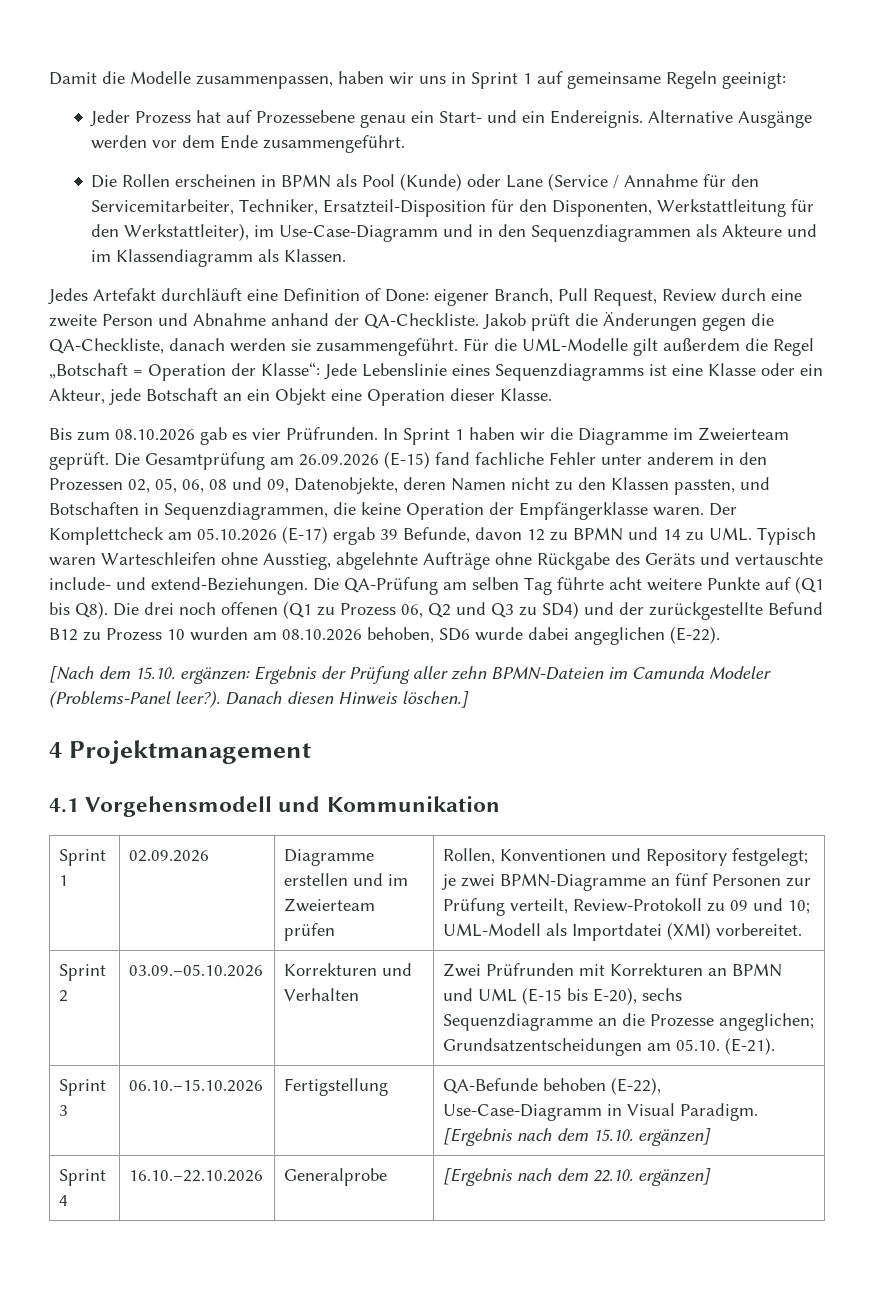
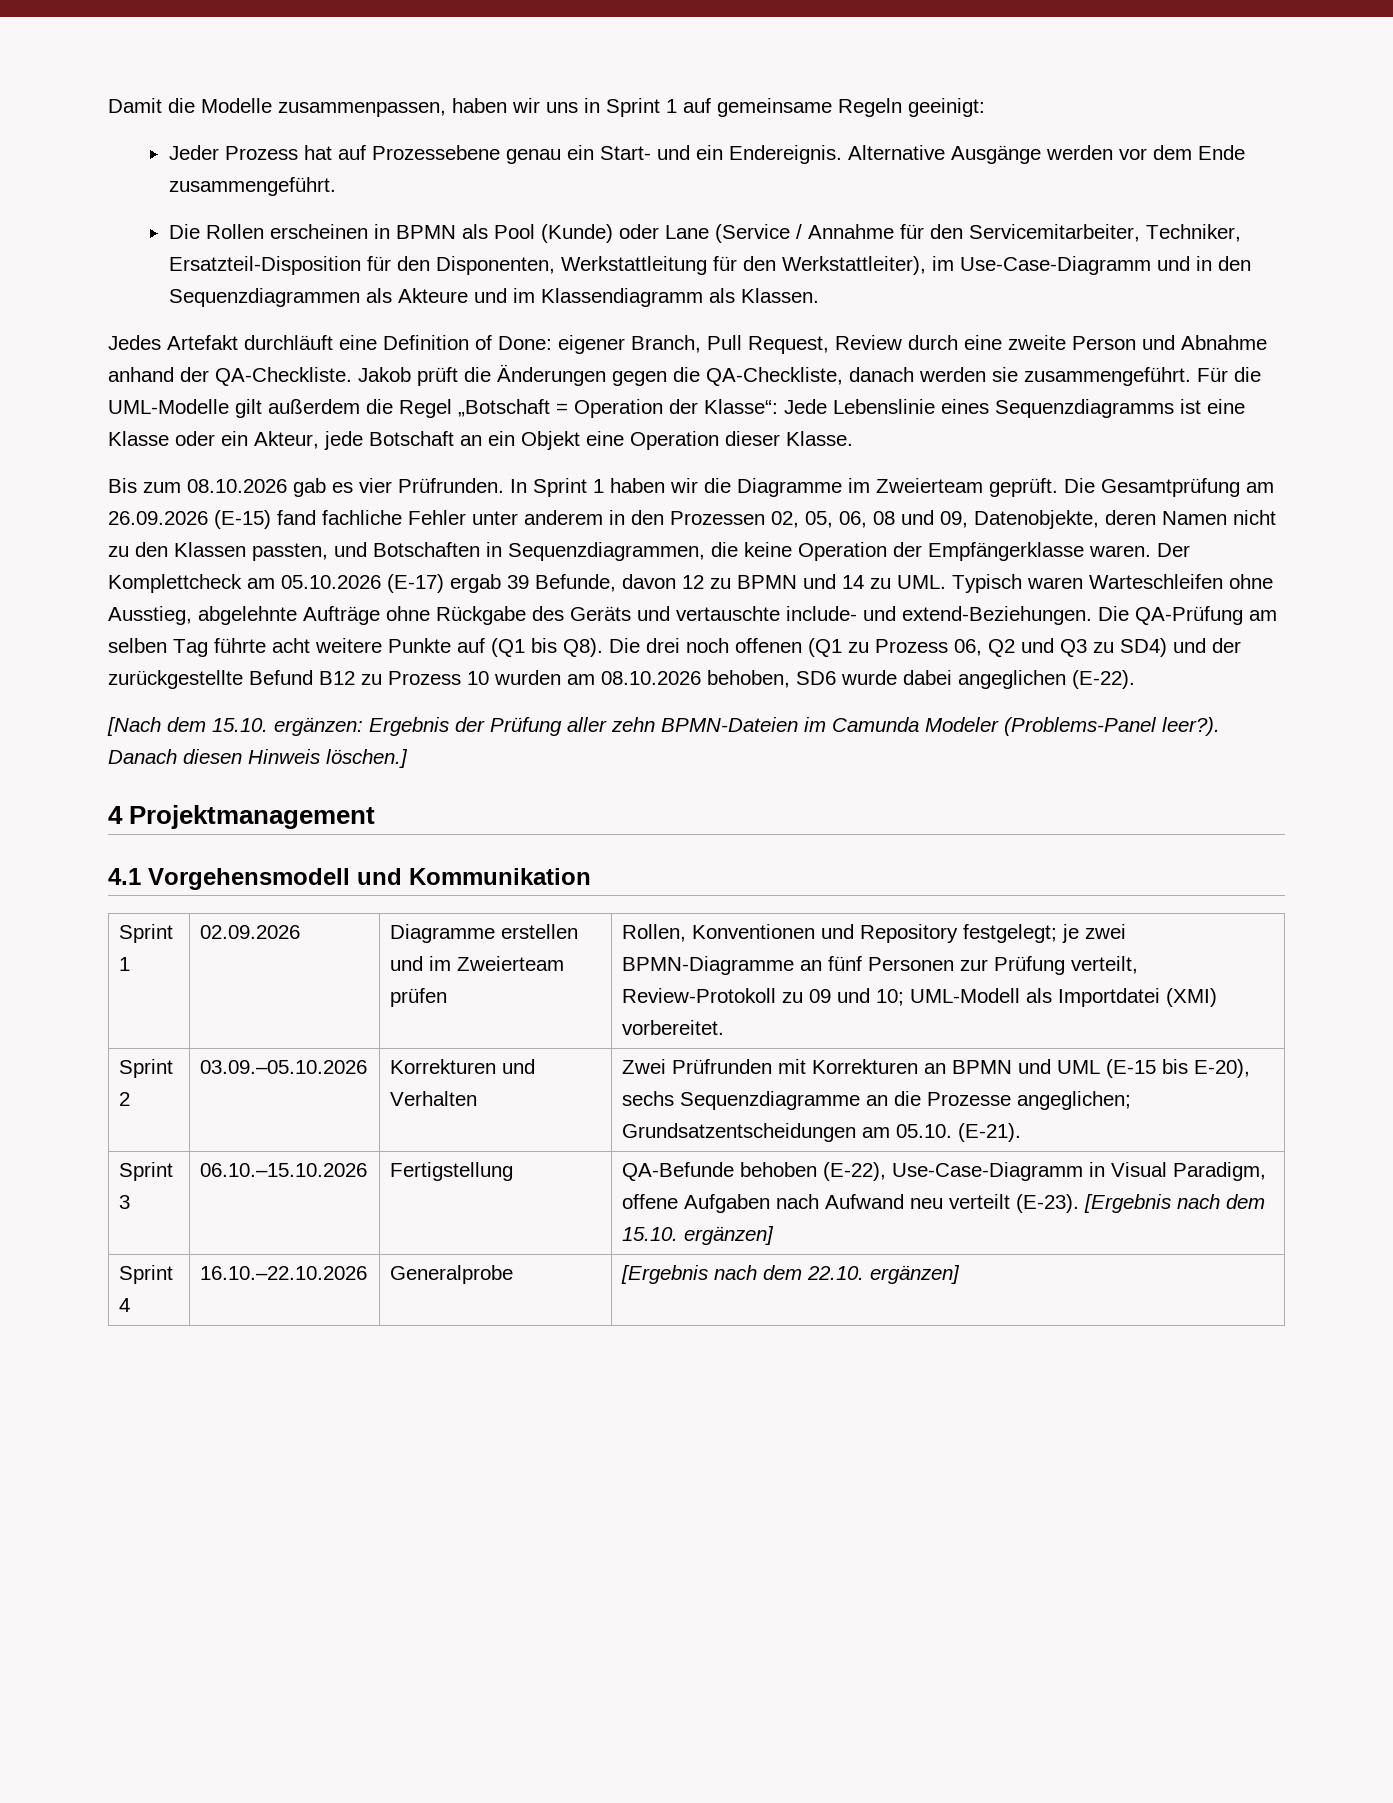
- Sprint 3 | 06.10.–15.10.2026 | Fertigstellung | QA-Befunde behoben (E-22), Use-Case-Diagramm in Visual Paradigm. [Ergebnis nach dem 15.10. ergänzen]
+ Sprint 3 | 06.10.–15.10.2026 | Fertigstellung | QA-Befunde behoben (E-22), Use-Case-Diagramm in Visual Paradigm, offene Aufgaben nach Aufwand neu verteilt (E-23). [Ergebnis nach dem 15.10. ergänzen]

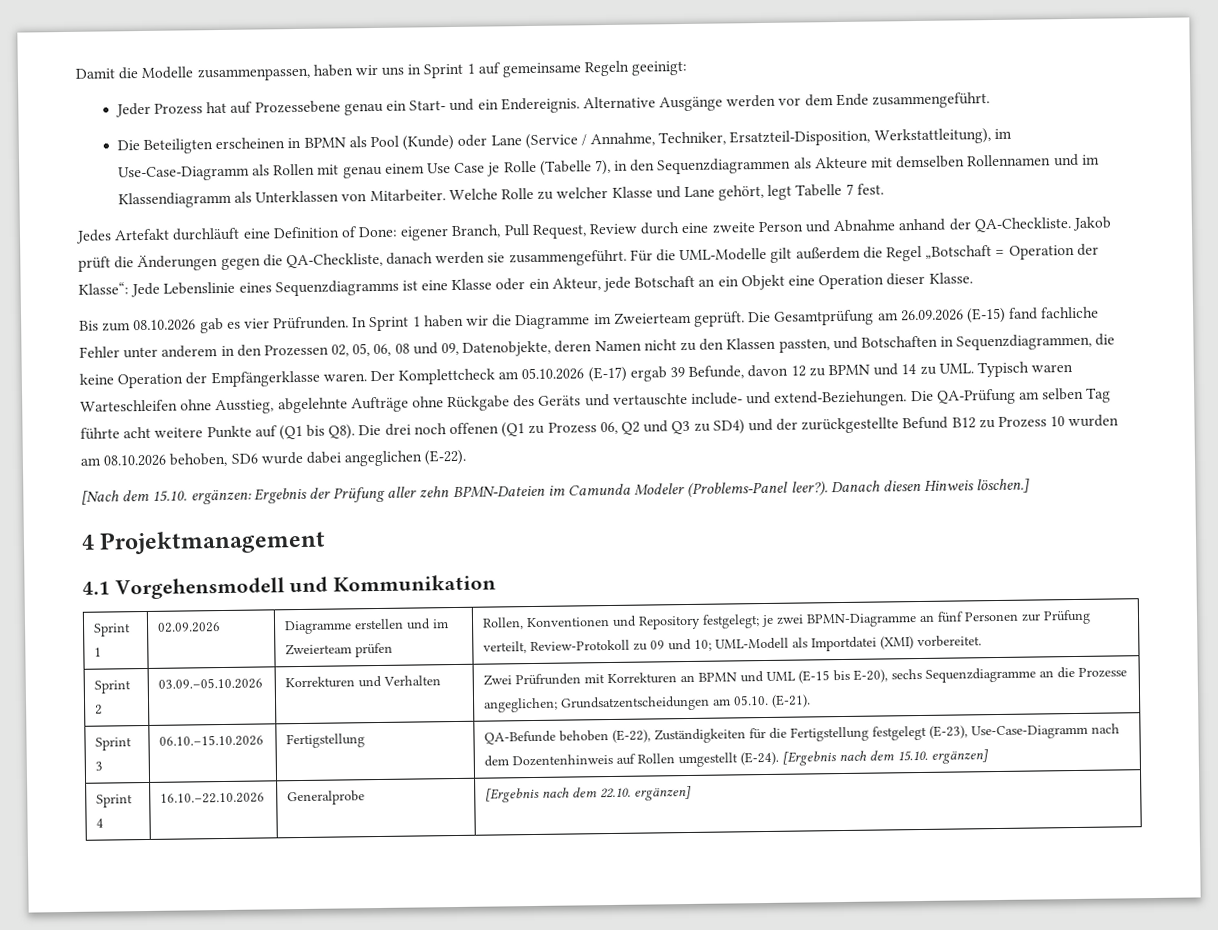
- Die Rollen erscheinen in BPMN als Pool (Kunde) oder Lane (Service / Annahme für den Servicemitarbeiter, Techniker, Ersatzteil-Disposition für den Disponenten, Werkstattleitung für den Werkstattleiter), im Use-Case-Diagramm und in den Sequenzdiagrammen als Akteure und im Klassendiagramm als Klassen.
+ Die Beteiligten erscheinen in BPMN als Pool (Kunde) oder Lane (Service / Annahme, Techniker, Ersatzteil-Disposition, Werkstattleitung), im Use-Case-Diagramm als Rollen mit genau einem Use Case je Rolle (Tabelle 7), in den Sequenzdiagrammen als Akteure mit demselben Rollennamen und im Klassendiagramm als Unterklassen von Mitarbeiter. Welche Rolle zu welcher Klasse und Lane gehört, legt Tabelle 7 fest.
- Sprint 3 | 06.10.–15.10.2026 | Fertigstellung | QA-Befunde behoben (E-22), Use-Case-Diagramm in Visual Paradigm, offene Aufgaben nach Aufwand neu verteilt (E-23). [Ergebnis nach dem 15.10. ergänzen]
+ Sprint 3 | 06.10.–15.10.2026 | Fertigstellung | QA-Befunde behoben (E-22), Zuständigkeiten für die Fertigstellung festgelegt (E-23), Use-Case-Diagramm nach dem Dozentenhinweis auf Rollen umgestellt (E-24). [Ergebnis nach dem 15.10. ergänzen]

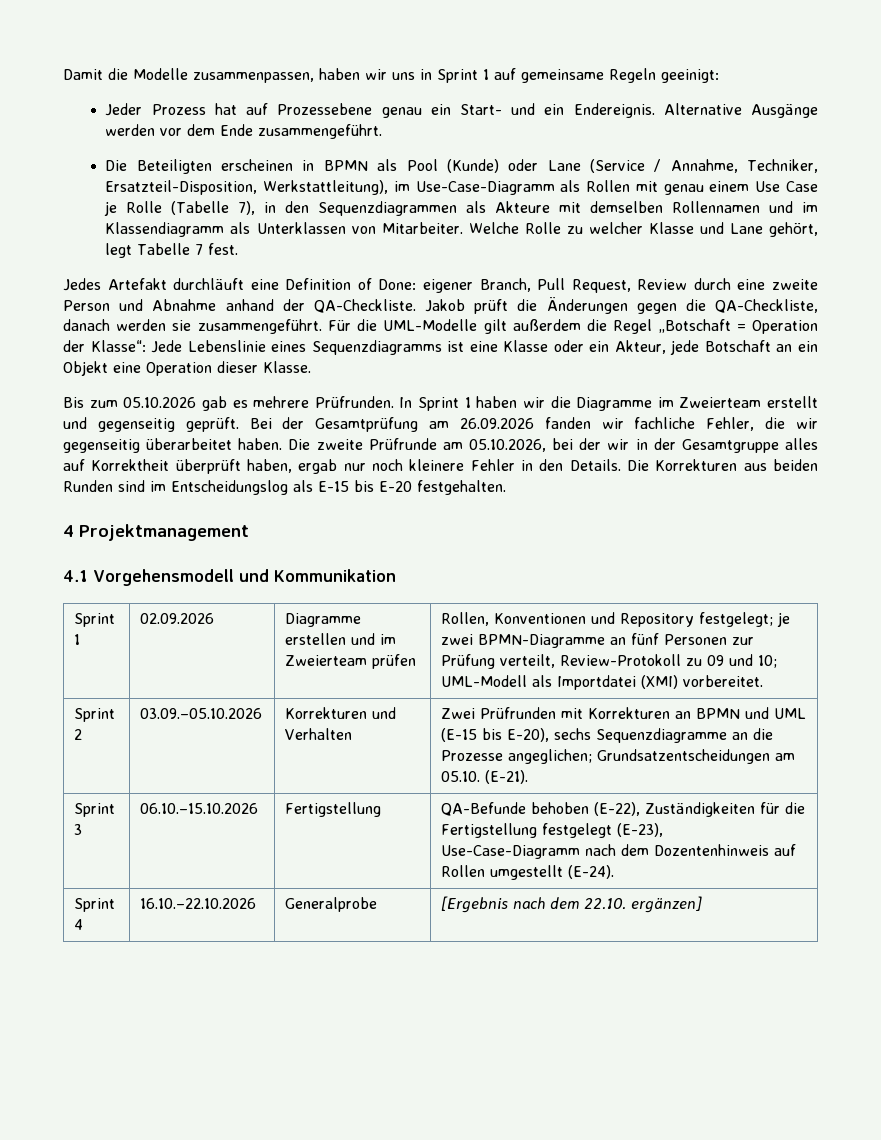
- Bis zum 08.10.2026 gab es vier Prüfrunden.
+ Bis zum 05.10.2026 gab es mehrere Prüfrunden.
- In Sprint 1 haben wir die Diagramme im Zweierteam geprüft. Die Gesamtprüfung am 26.09.2026 (E-15) fand fachliche Fehler unter anderem in den Prozessen 02, 05, 06, 08 und 09, Datenobjekte, deren Namen nicht zu den Klassen passten, und Botschaften in Sequenzdiagrammen, die keine Operation der Empfängerklasse waren. Der Komplettcheck am 05.10.2026 (E-17) ergab 39 Befunde, davon 12 zu BPMN und 14 zu UML. Typisch waren Warteschleifen ohne Ausstieg, abgelehnte Aufträge ohne Rückgabe des Geräts und vertauschte include- und extend-Beziehungen. Die QA-Prüfung am selben Tag führte acht weitere Punkte auf (Q1 bis Q8). Die drei noch offenen (Q1 zu Prozess 06, Q2 und Q3 zu SD4) und der zurückgestellte Befund B12 zu Prozess 10 wurden am 08.10.2026 behoben, SD6 wurde dabei angeglichen (E-22).
- [Nach dem 15.10. ergänzen: Ergebnis der Prüfung aller zehn BPMN-Dateien im Camunda Modeler (Problems-Panel leer?). Danach diesen Hinweis löschen.]
+ In Sprint 1 haben wir die Diagramme im Zweierteam erstellt und gegenseitig geprüft. Bei der Gesamtprüfung am 26.09.2026 fanden wir fachliche Fehler, die wir gegenseitig überarbeitet haben. Die zweite Prüfrunde am 05.10.2026, bei der wir in der Gesamtgruppe alles auf Korrektheit überprüft haben, ergab nur noch kleinere Fehler in den Details. Die Korrekturen aus beiden Runden sind im Entscheidungslog als E-15 bis E-20 festgehalten.
- Sprint 3 | 06.10.–15.10.2026 | Fertigstellung | QA-Befunde behoben (E-22), Zuständigkeiten für die Fertigstellung festgelegt (E-23), Use-Case-Diagramm nach dem Dozentenhinweis auf Rollen umgestellt (E-24). [Ergebnis nach dem 15.10. ergänzen]
+ Sprint 3 | 06.10.–15.10.2026 | Fertigstellung | QA-Befunde behoben (E-22), Zuständigkeiten für die Fertigstellung festgelegt (E-23), Use-Case-Diagramm nach dem Dozentenhinweis auf Rollen umgestellt (E-24).

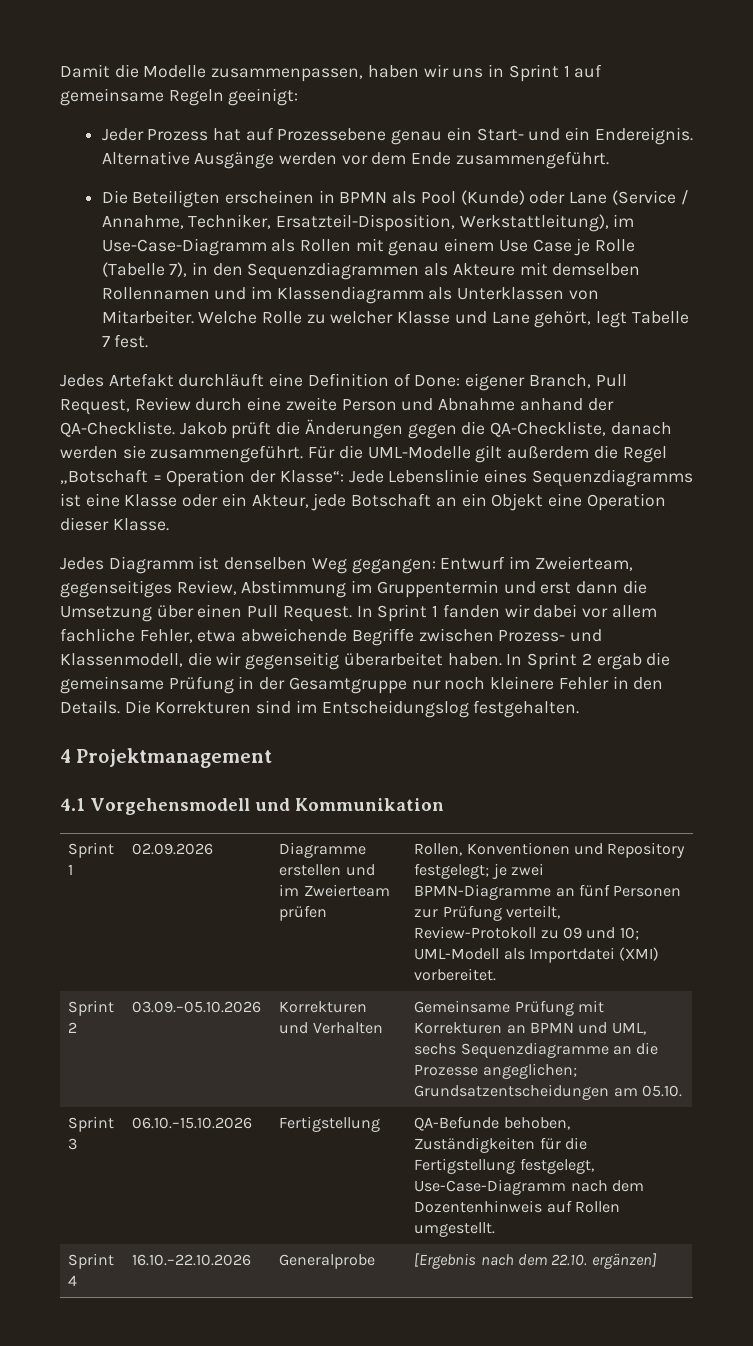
- Bis zum 05.10.2026 gab es mehrere Prüfrunden. In Sprint 1 haben wir die Diagramme im Zweierteam erstellt und gegenseitig geprüft. Bei der Gesamtprüfung am 26.09.2026 fanden wir fachliche Fehler, die wir gegenseitig überarbeitet haben.
+ Jedes Diagramm ist denselben Weg gegangen: Entwurf im Zweierteam, gegenseitiges Review, Abstimmung im Gruppentermin und erst dann die Umsetzung über einen Pull Request. In Sprint 1 fanden wir dabei vor allem fachliche Fehler, etwa abweichende Begriffe zwischen Prozess- und Klassenmodell, die wir gegenseitig überarbeitet haben.
- Die zweite Prüfrunde am 05.10.2026, bei der wir in der Gesamtgruppe alles auf Korrektheit überprüft haben, ergab nur noch kleinere Fehler in den Details.
+ In Sprint 2 ergab die gemeinsame Prüfung in der Gesamtgruppe nur noch kleinere Fehler in den Details.
- Die Korrekturen aus beiden Runden sind im Entscheidungslog als E-15 bis E-20 festgehalten.
+ Die Korrekturen sind im Entscheidungslog festgehalten.
- Sprint 2 | 03.09.–05.10.2026 | Korrekturen und Verhalten | Zwei Prüfrunden mit Korrekturen an BPMN und UML (E-15 bis E-20), sechs Sequenzdiagramme an die Prozesse angeglichen; Grundsatzentscheidungen am 05.10. (E-21).
+ Sprint 2 | 03.09.–05.10.2026 | Korrekturen und Verhalten | Gemeinsame Prüfung mit Korrekturen an BPMN und UML, sechs Sequenzdiagramme an die Prozesse angeglichen; Grundsatzentscheidungen am 05.10.
- Sprint 3 | 06.10.–15.10.2026 | Fertigstellung | QA-Befunde behoben (E-22), Zuständigkeiten für die Fertigstellung festgelegt (E-23), Use-Case-Diagramm nach dem Dozentenhinweis auf Rollen umgestellt (E-24).
+ Sprint 3 | 06.10.–15.10.2026 | Fertigstellung | QA-Befunde behoben, Zuständigkeiten für die Fertigstellung festgelegt, Use-Case-Diagramm nach dem Dozentenhinweis auf Rollen umgestellt.

